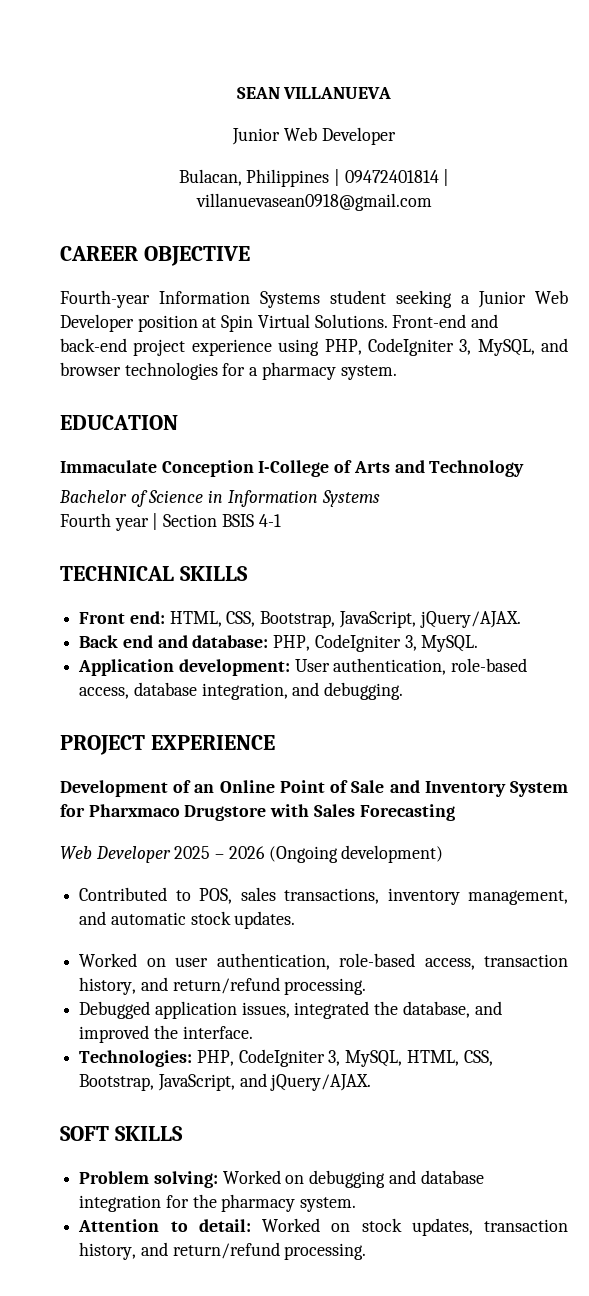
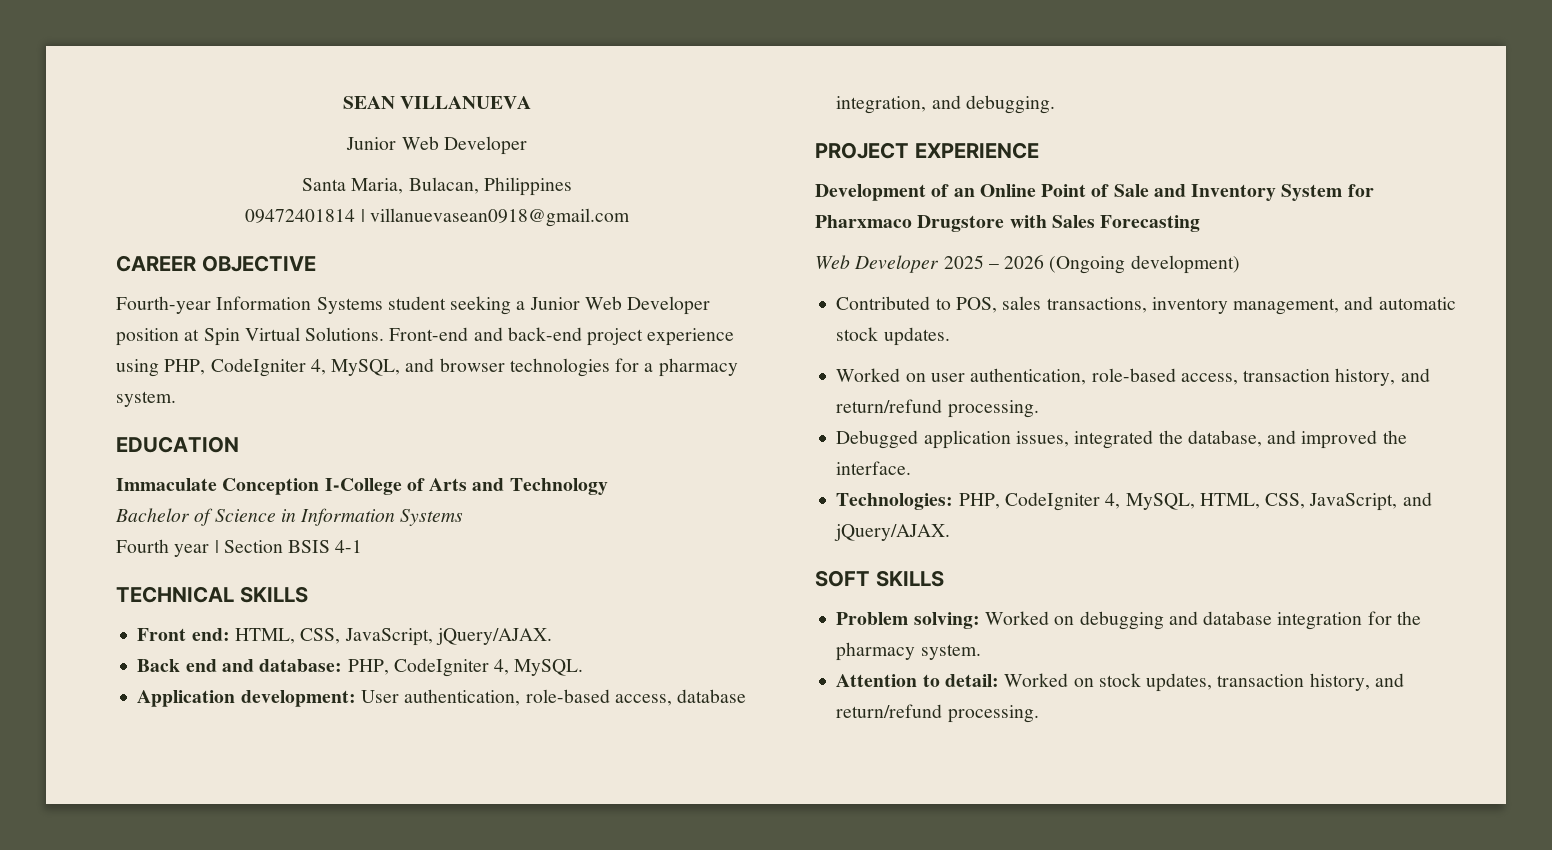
- Bulacan, Philippines | 09472401814 | villanuevasean0918@gmail.com
+ Santa Maria, Bulacan, Philippines
+ 09472401814 | villanuevasean0918@gmail.com
- Front-end and back-end project experience using PHP, CodeIgniter 3, MySQL, and browser technologies for a pharmacy system.
+ Front-end and back-end project experience using PHP, CodeIgniter 4, MySQL, and browser technologies for a pharmacy system.
- Front end: HTML, CSS, Bootstrap, JavaScript, jQuery/AJAX.
+ Front end: HTML, CSS, JavaScript, jQuery/AJAX.
- Back end and database: PHP, CodeIgniter 3, MySQL.
+ Back end and database: PHP, CodeIgniter 4, MySQL.
- Technologies: PHP, CodeIgniter 3, MySQL, HTML, CSS, Bootstrap, JavaScript, and jQuery/AJAX.
+ Technologies: PHP, CodeIgniter 4, MySQL, HTML, CSS, JavaScript, and jQuery/AJAX.

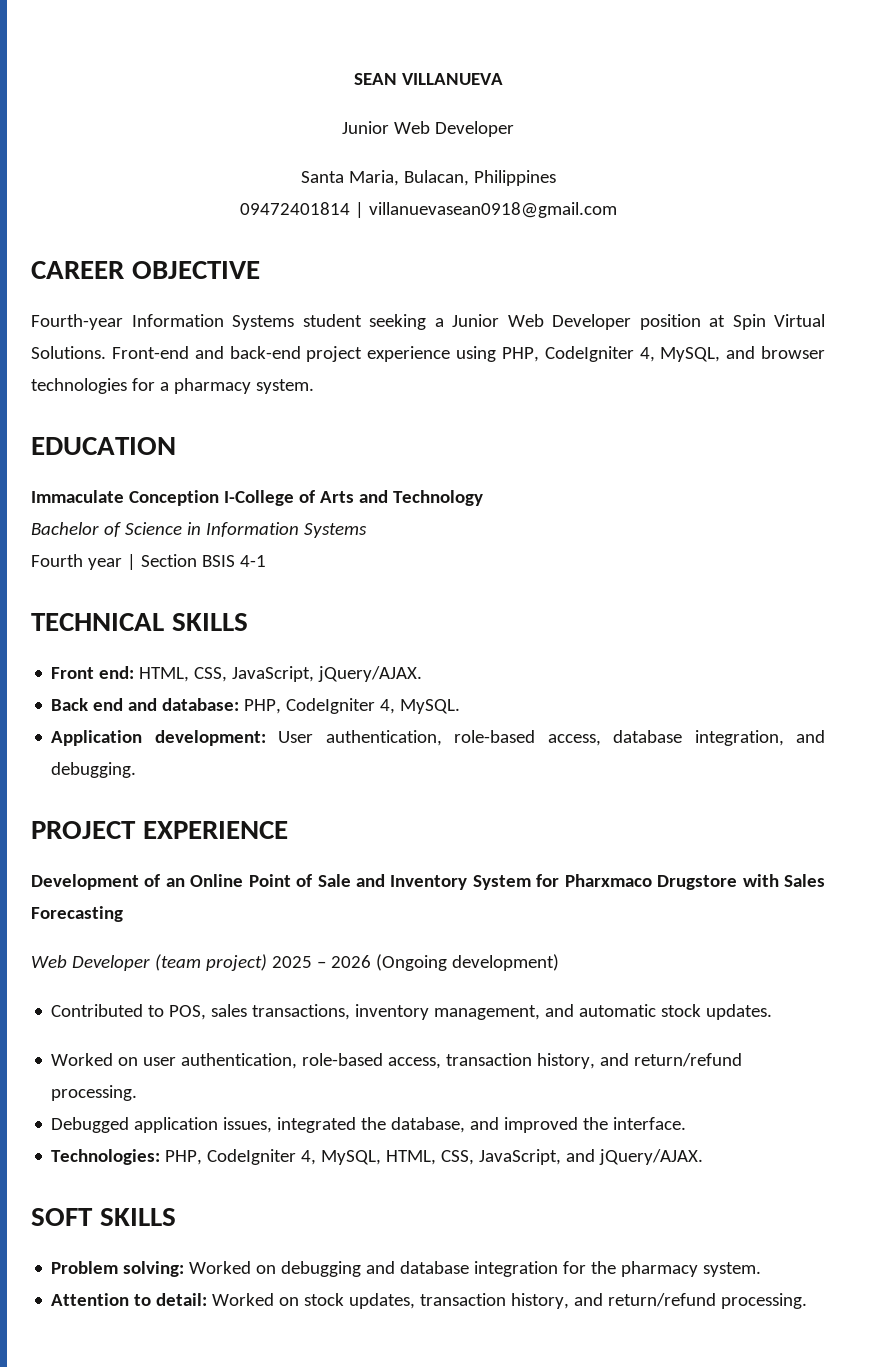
- Web Developer 2025 – 2026 (Ongoing development)
+ Web Developer (team project) 2025 – 2026 (Ongoing development)

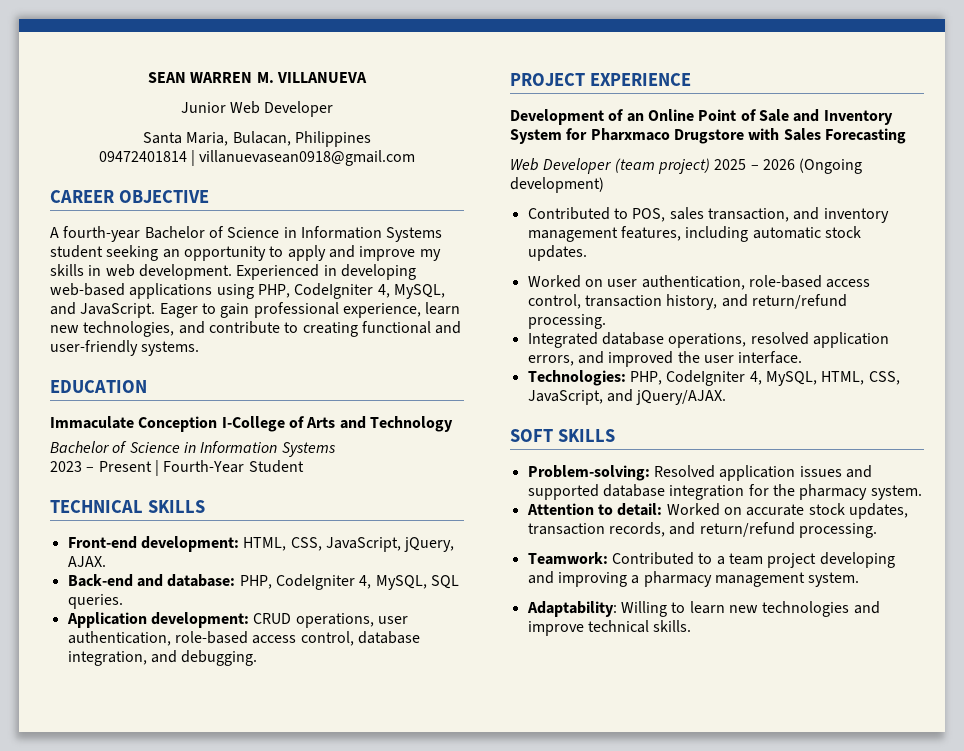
- SEAN VILLANUEVA
+ SEAN WARREN M. VILLANUEVA
- Fourth-year Information Systems student seeking a Junior Web Developer position at Spin Virtual Solutions. Front-end and back-end project experience using PHP, CodeIgniter 4, MySQL, and browser technologies for a pharmacy system.
+ A fourth-year Bachelor of Science in Information Systems student seeking an opportunity to apply and improve my skills in web development. Experienced in developing web-based applications using PHP, CodeIgniter 4, MySQL, and JavaScript. Eager to gain professional experience, learn new technologies, and contribute to creating functional and user-friendly systems.
- Fourth year | Section BSIS 4-1
+ 2023 – Present | Fourth-Year Student
- Front end: HTML, CSS, JavaScript, jQuery/AJAX.
- Back end and database: PHP, CodeIgniter 4, MySQL.
+ Front-end development: HTML, CSS, JavaScript, jQuery, AJAX.
+ Back-end and database: PHP, CodeIgniter 4, MySQL, SQL queries.
- Application development: User authentication, role-based access, database integration, and debugging.
+ Application development: CRUD operations, user authentication, role-based access control, database integration, and debugging.
- Contributed to POS, sales transactions, inventory management, and automatic stock updates.
+ Contributed to POS, sales transaction, and inventory management features, including automatic stock updates.
- Worked on user authentication, role-based access, transaction history, and return/refund processing.
+ Worked on user authentication, role-based access control, transaction history, and return/refund processing.
- Debugged application issues, integrated the database, and improved the interface.
+ Integrated database operations, resolved application errors, and improved the user interface.
- Problem solving: Worked on debugging and database integration for the pharmacy system.
+ Problem-solving: Resolved application issues and supported database integration for the pharmacy system.
- Attention to detail: Worked on stock updates, transaction history, and return/refund processing.
+ Attention to detail: Worked on accurate stock updates, transaction records, and return/refund processing.
+ Teamwork: Contributed to a team project developing and improving a pharmacy management system.
+ Adaptability: Willing to learn new technologies and improve technical skills.

